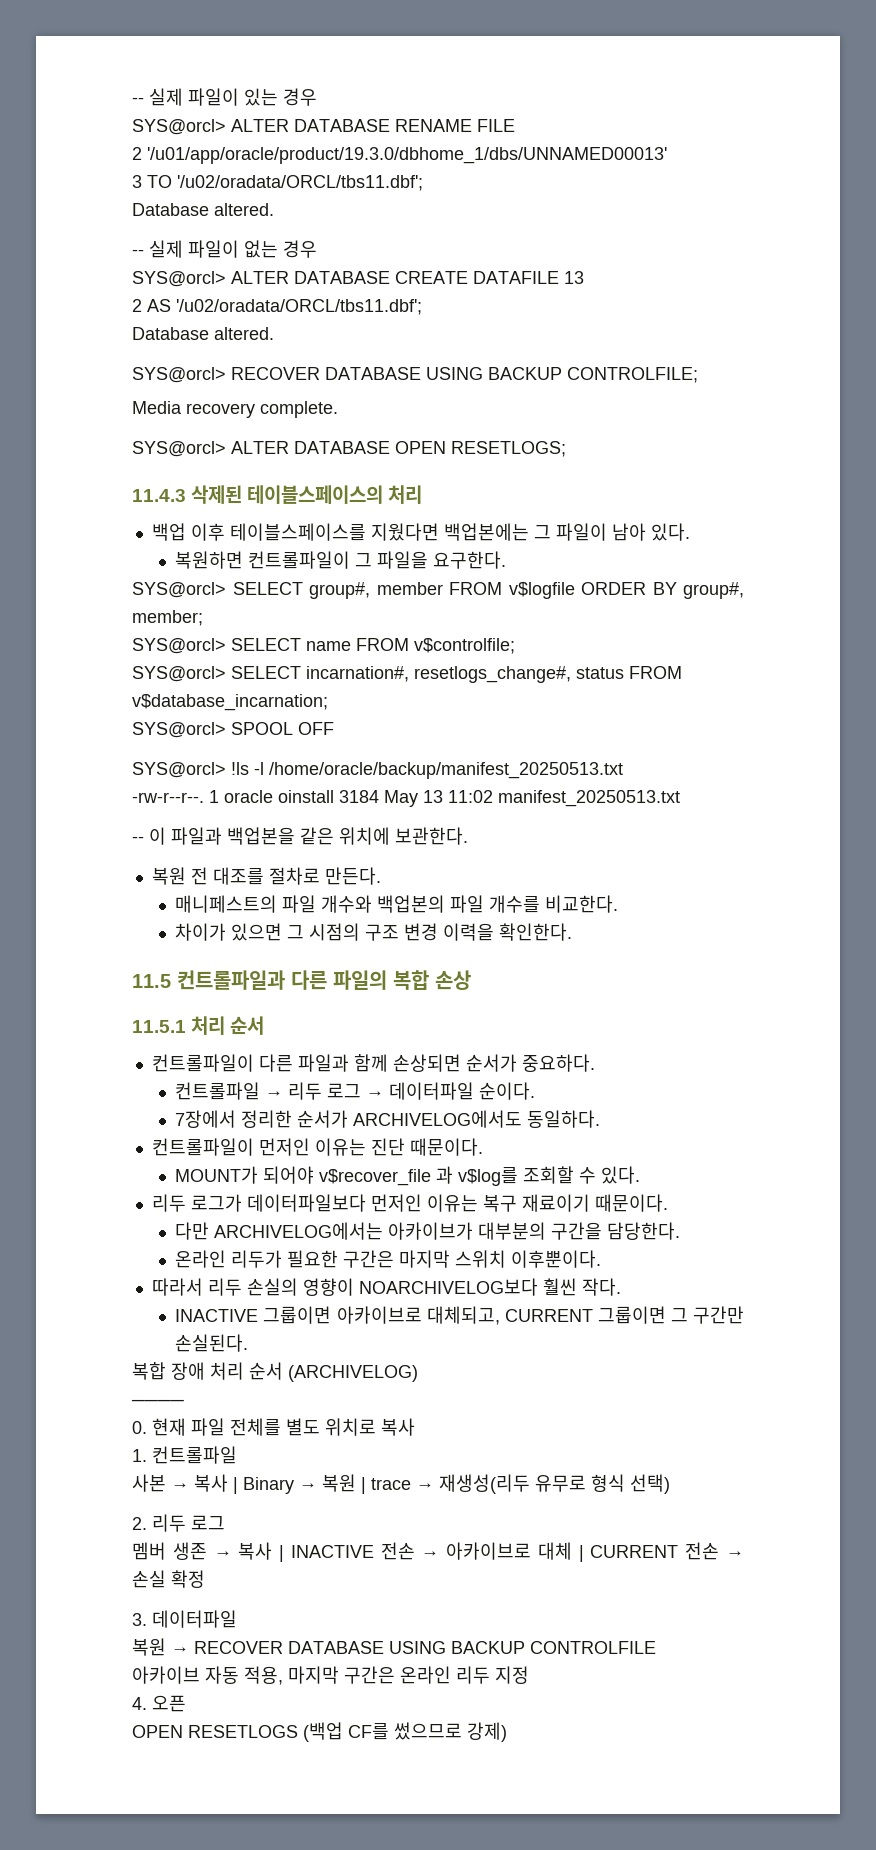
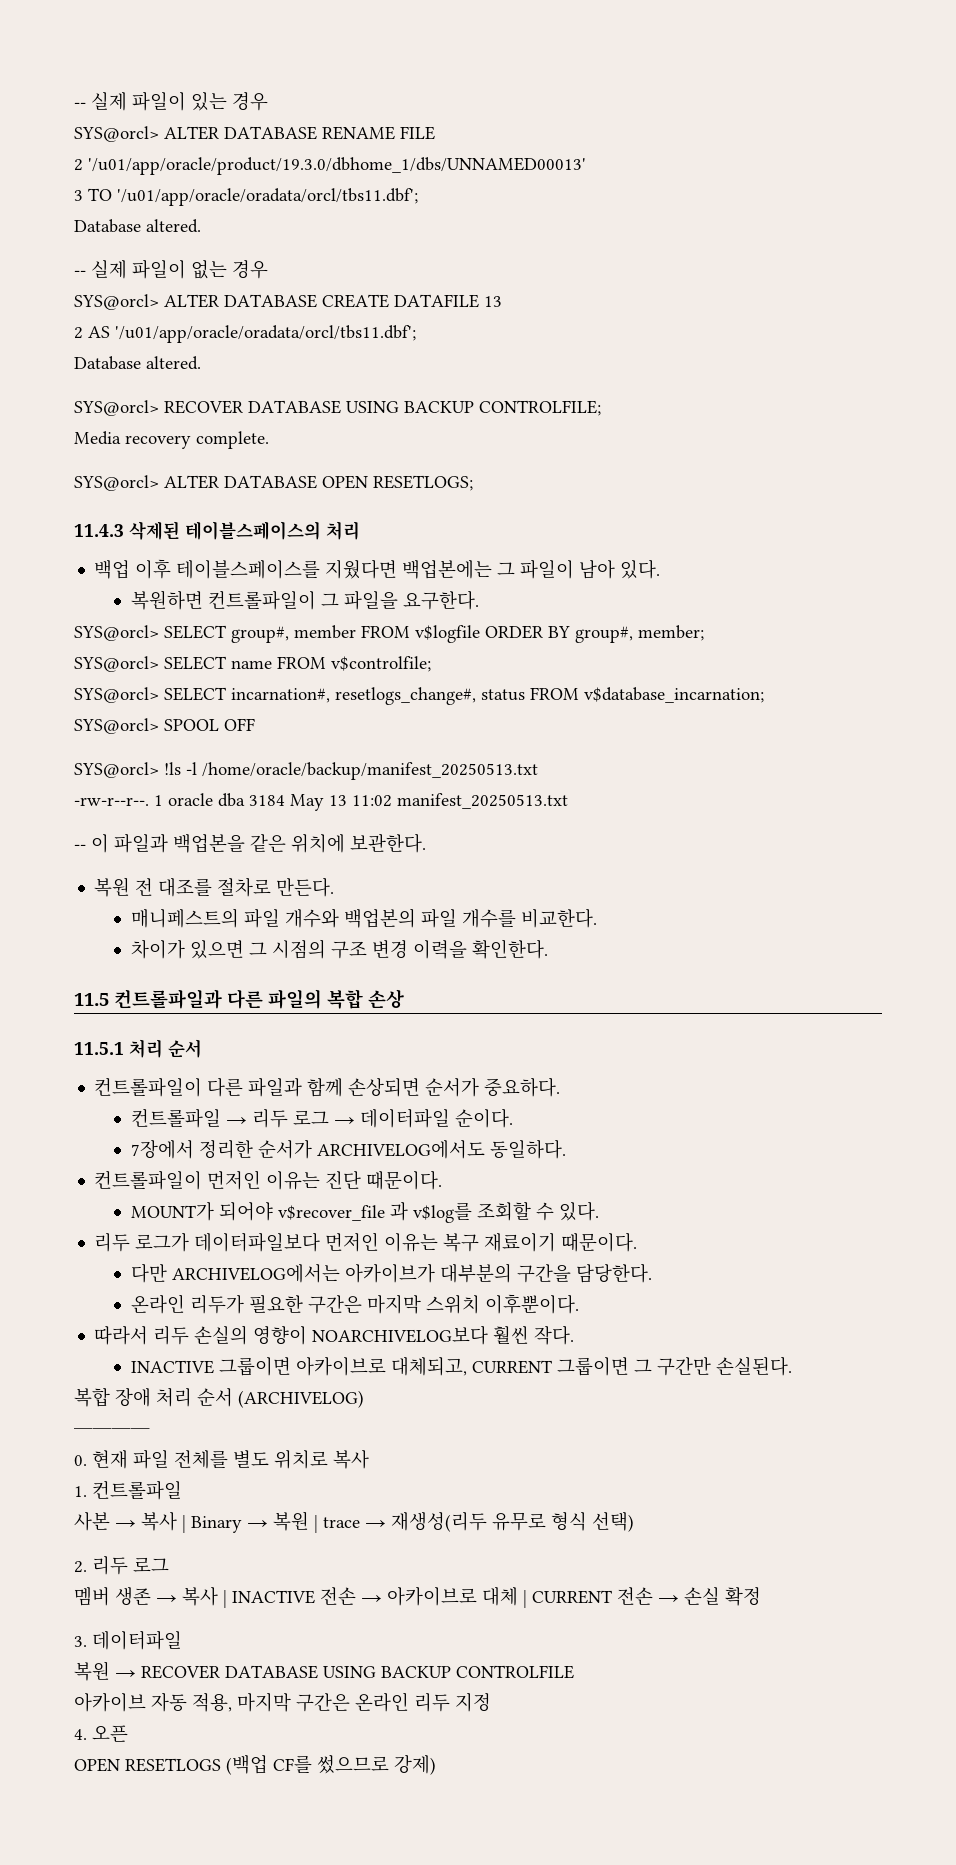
- 3 TO '/u02/oradata/ORCL/tbs11.dbf';
+ 3 TO '/u01/app/oracle/oradata/orcl/tbs11.dbf';
- 2 AS '/u02/oradata/ORCL/tbs11.dbf';
+ 2 AS '/u01/app/oracle/oradata/orcl/tbs11.dbf';
- 1 oracle oinstall 3184 May 13 11:02 manifest_20250513.txt
+ 1 oracle dba 3184 May 13 11:02 manifest_20250513.txt

